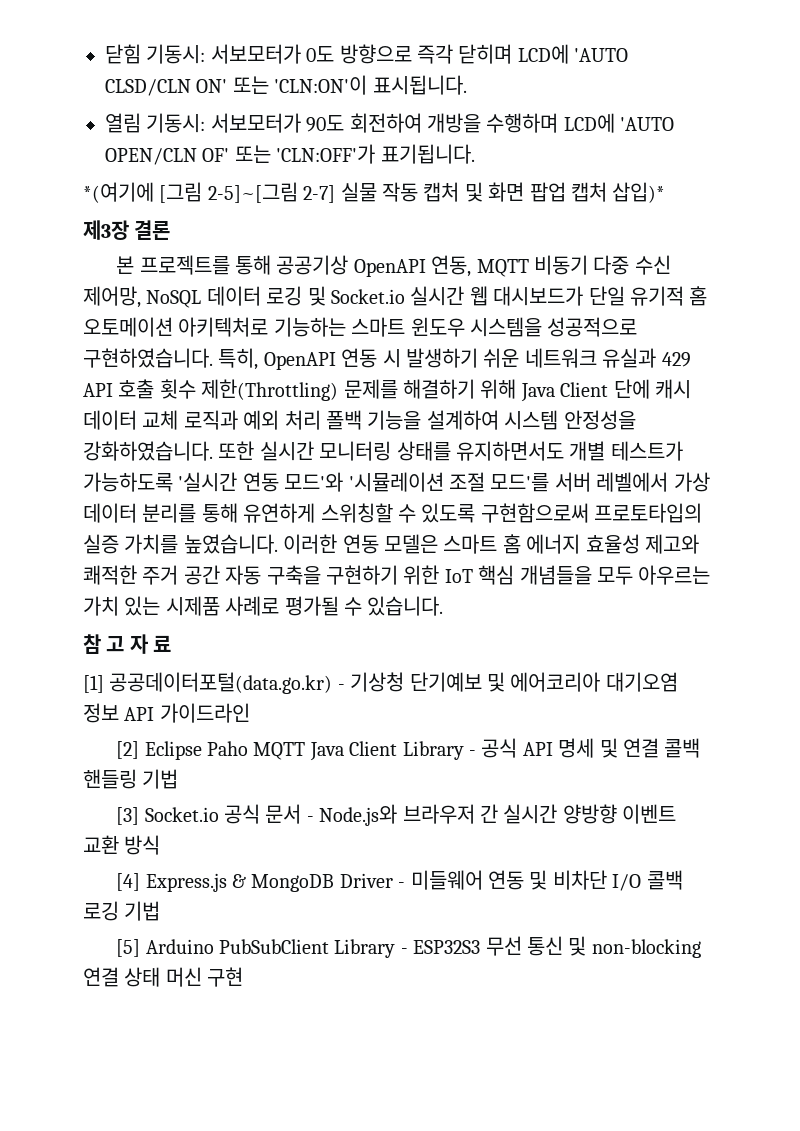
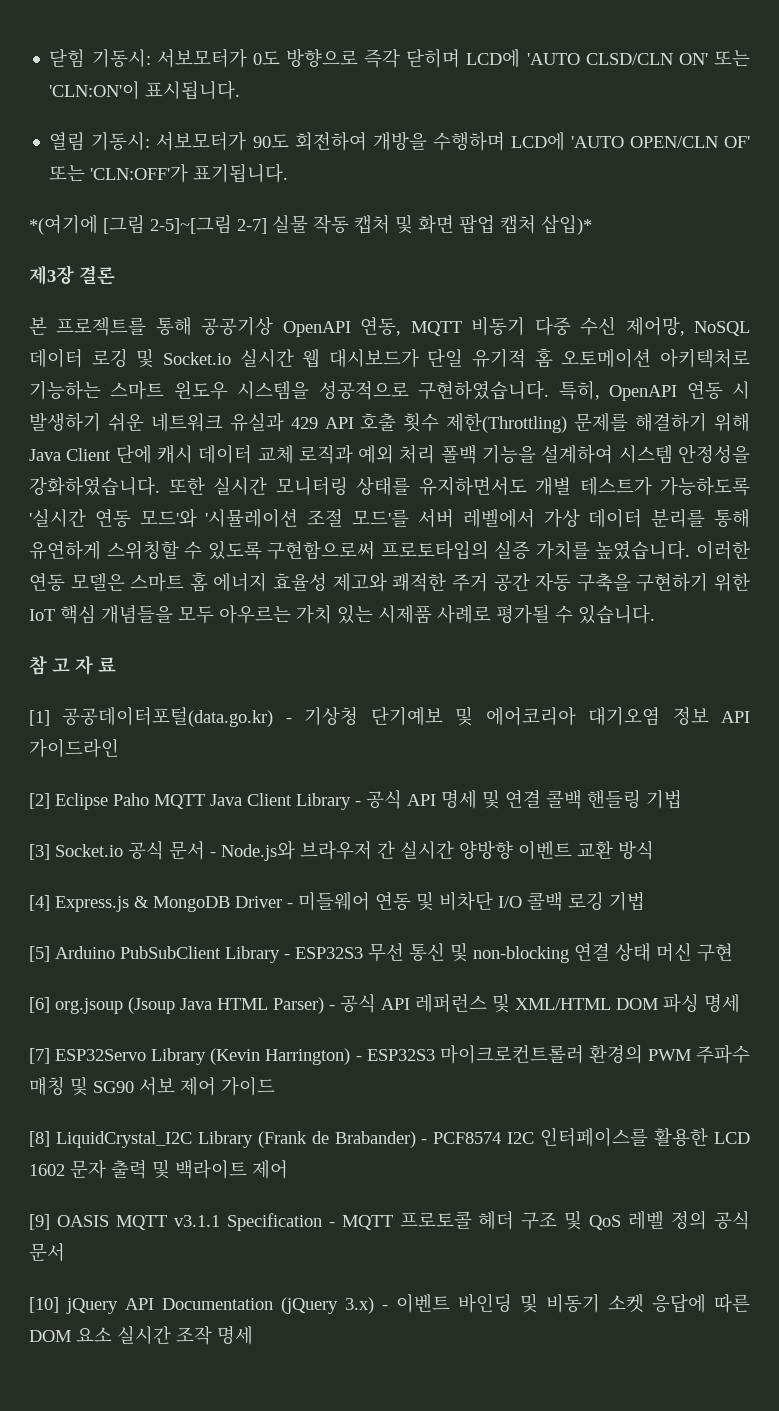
+ [6] org.jsoup (Jsoup Java HTML Parser) - 공식 API 레퍼런스 및 XML/HTML DOM 파싱 명세
+ [7] ESP32Servo Library (Kevin Harrington) - ESP32S3 마이크로컨트롤러 환경의 PWM 주파수 매칭 및 SG90 서보 제어 가이드
+ [8] LiquidCrystal_I2C Library (Frank de Brabander) - PCF8574 I2C 인터페이스를 활용한 LCD 1602 문자 출력 및 백라이트 제어
+ [9] OASIS MQTT v3.1.1 Specification - MQTT 프로토콜 헤더 구조 및 QoS 레벨 정의 공식 문서
+ [10] jQuery API Documentation (jQuery 3.x) - 이벤트 바인딩 및 비동기 소켓 응답에 따른 DOM 요소 실시간 조작 명세

